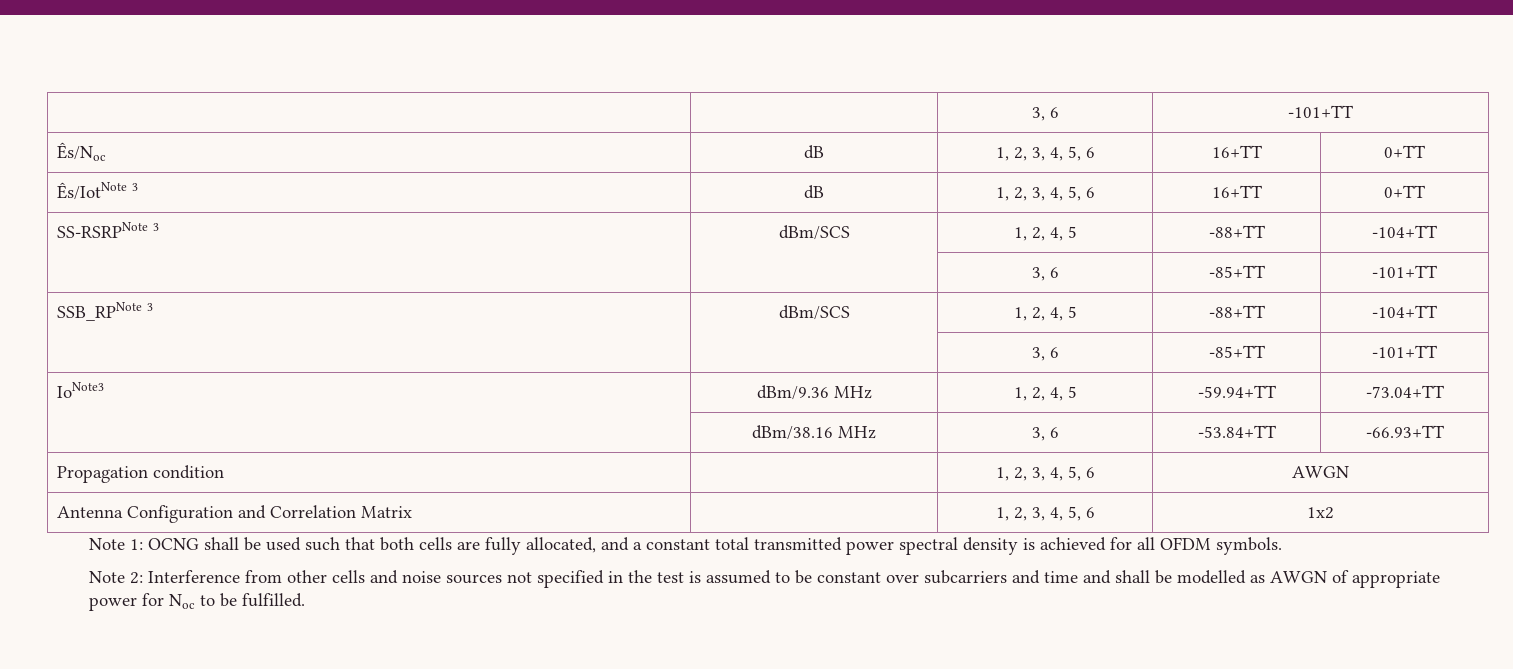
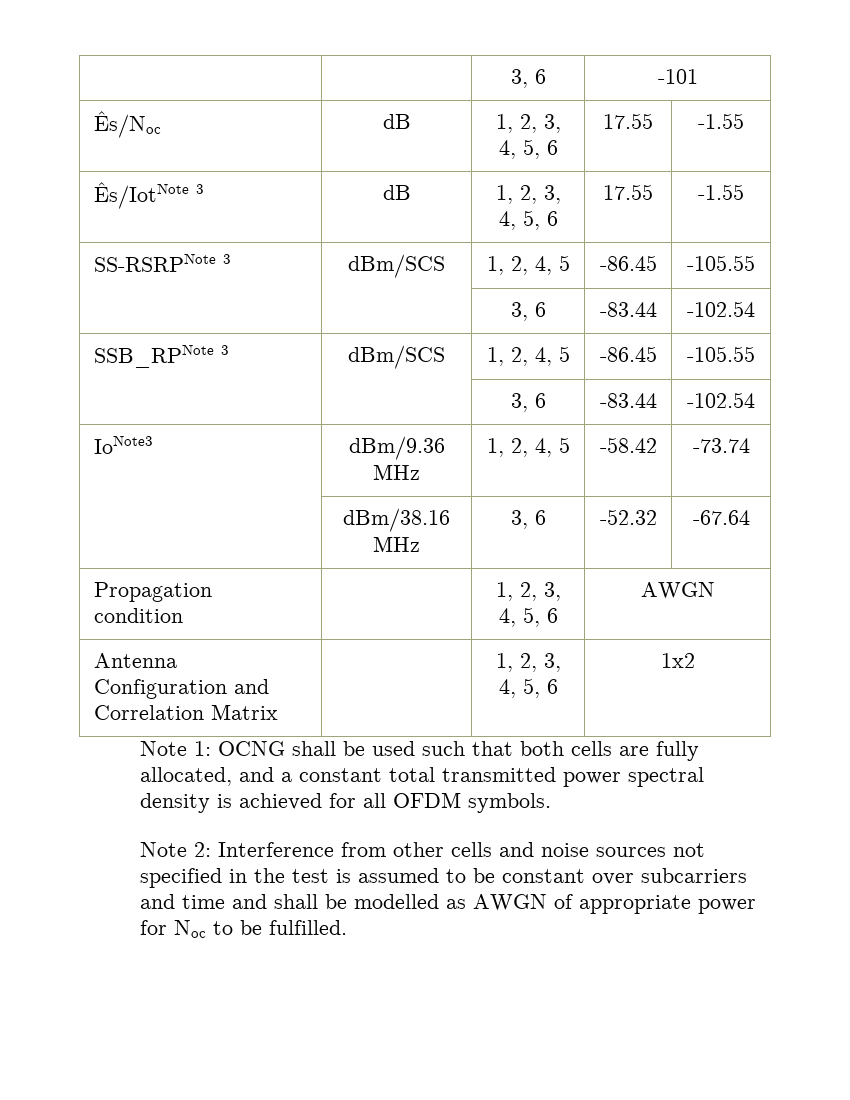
- | | 3, 6 | -101+TT
+ | | 3, 6 | -101
- Ês/Noc | dB | 1, 2, 3, 4, 5, 6 | 16+TT | 0+TT
+ Ês/Noc | dB | 1, 2, 3, 4, 5, 6 | 17.55 | -1.55
- Ês/IotNote 3 | dB | 1, 2, 3, 4, 5, 6 | 16+TT | 0+TT
+ Ês/IotNote 3 | dB | 1, 2, 3, 4, 5, 6 | 17.55 | -1.55
- SS-RSRPNote 3 | dBm/SCS | 1, 2, 4, 5 | -88+TT | -104+TT
- | | 3, 6 | -85+TT | -101+TT
+ SS-RSRPNote 3 | dBm/SCS | 1, 2, 4, 5 | -86.45 | -105.55
+ | | 3, 6 | -83.44 | -102.54
- SSB_RPNote 3 | dBm/SCS | 1, 2, 4, 5 | -88+TT | -104+TT
- | | 3, 6 | -85+TT | -101+TT
+ SSB_RPNote 3 | dBm/SCS | 1, 2, 4, 5 | -86.45 | -105.55
+ | | 3, 6 | -83.44 | -102.54
- IoNote3 | dBm/9.36 MHz | 1, 2, 4, 5 | -59.94+TT | -73.04+TT
+ IoNote3 | dBm/9.36 MHz | 1, 2, 4, 5 | -58.42 | -73.74
- | dBm/38.16 MHz | 3, 6 | -53.84+TT | -66.93+TT
+ | dBm/38.16 MHz | 3, 6 | -52.32 | -67.64

